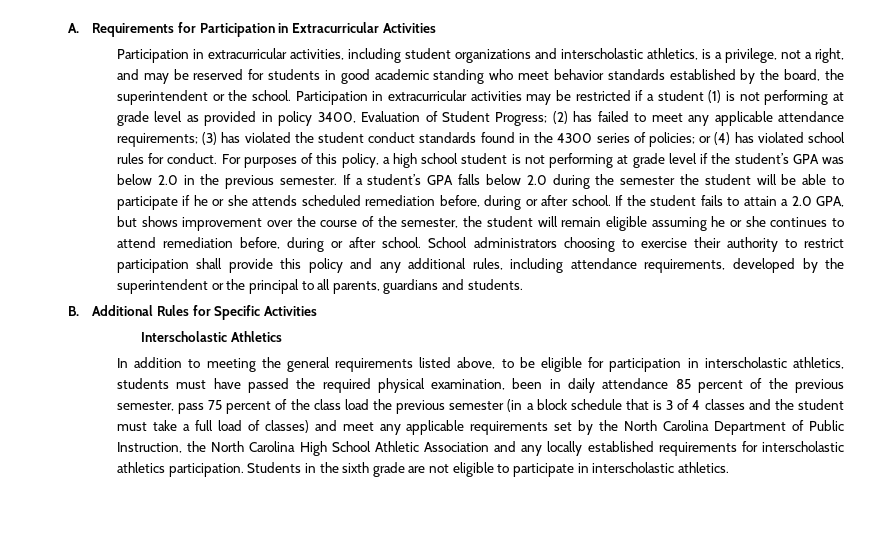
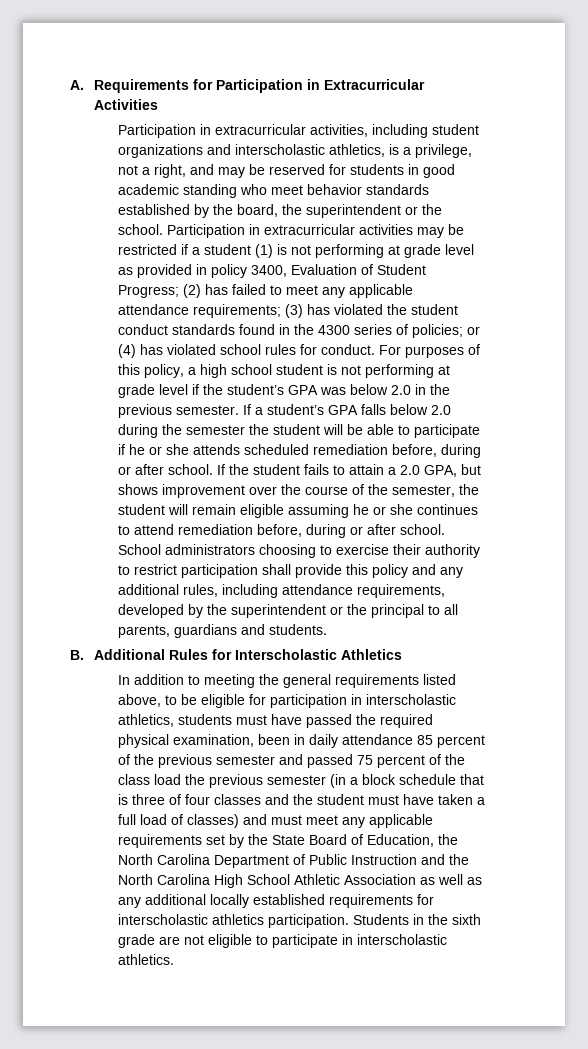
- B. Additional Rules for Specific Activities
- Interscholastic Athletics
+ B. Additional Rules for Interscholastic Athletics
- In addition to meeting the general requirements listed above, to be eligible for participation in interscholastic athletics, students must have passed the required physical examination, been in daily attendance 85 percent of the previous semester, pass 75 percent of the class load the previous semester (in a block schedule that is 3 of 4 classes and the student must take a full load of classes) and meet any applicable requirements set by the North Carolina Department of Public Instruction, the North Carolina High School Athletic Association and any locally established requirements for interscholastic athletics participation.
+ In addition to meeting the general requirements listed above, to be eligible for participation in interscholastic athletics, students must have passed the required physical examination, been in daily attendance 85 percent of the previous semester and passed 75 percent of the class load the previous semester (in a block schedule that is three of four classes and the student must have taken a full load of classes) and must meet any applicable requirements set by the State Board of Education, the North Carolina Department of Public Instruction and the North Carolina High School Athletic Association as well as any additional locally established requirements for interscholastic athletics participation.

